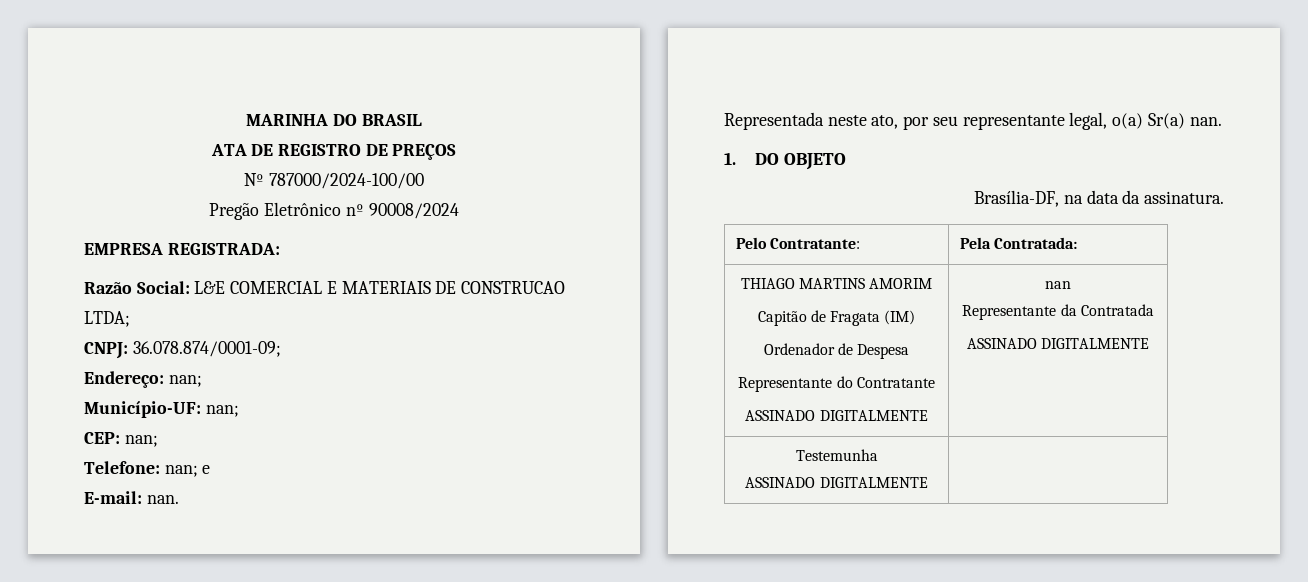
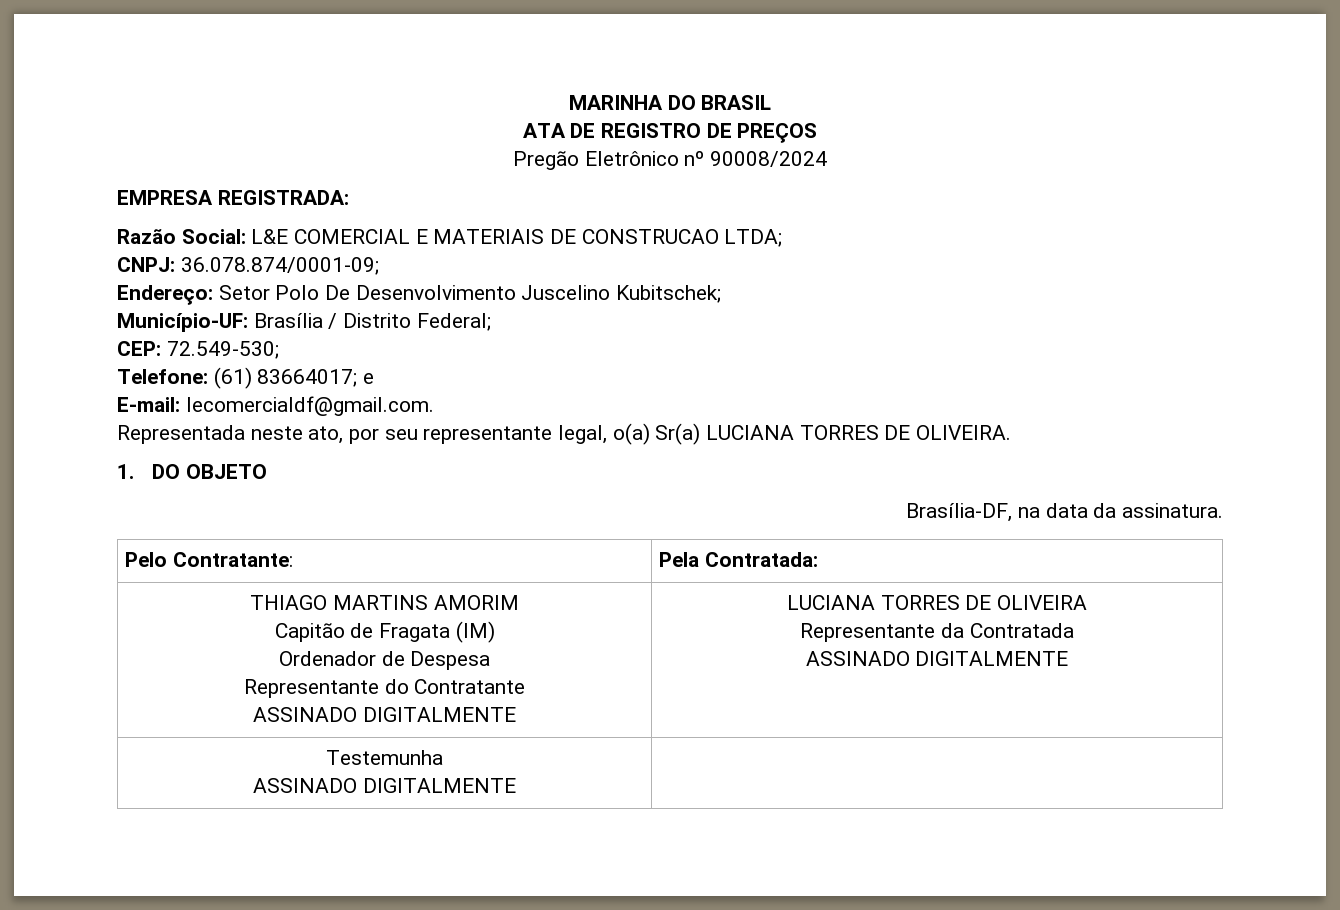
- Nº 787000/2024-100/00
- Endereço: nan;
- Município-UF: nan;
+ Endereço: Setor Polo De Desenvolvimento Juscelino Kubitschek;
+ Município-UF: Brasília / Distrito Federal;
- CEP: nan;
+ CEP: 72.549-530;
- Telefone: nan; e
+ Telefone: (61) 83664017; e
- E-mail: nan.
+ E-mail: lecomercialdf@gmail.com.
- Representada neste ato, por seu representante legal, o(a) Sr(a) nan.
+ Representada neste ato, por seu representante legal, o(a) Sr(a) LUCIANA TORRES DE OLIVEIRA.
  THIAGO MARTINS AMORIM
  Capitão de Fragata (IM)
  Ordenador de Despesa
  Representante do Contratante
- ASSINADO DIGITALMENTE | nan
+ ASSINADO DIGITALMENTE | LUCIANA TORRES DE OLIVEIRA

